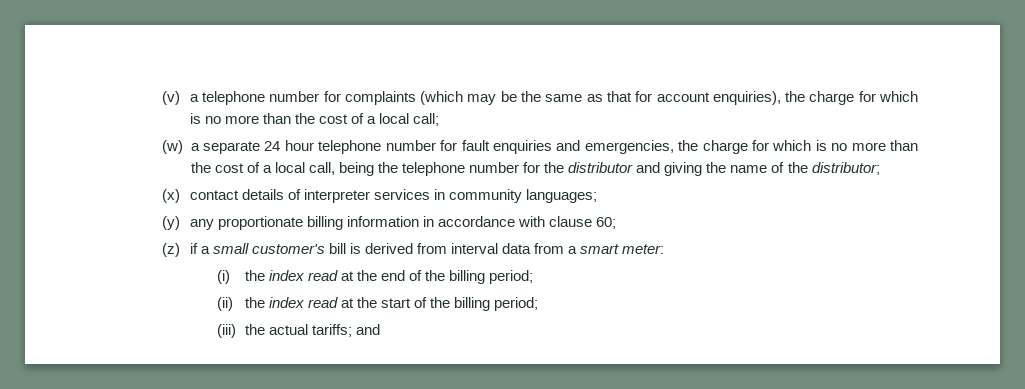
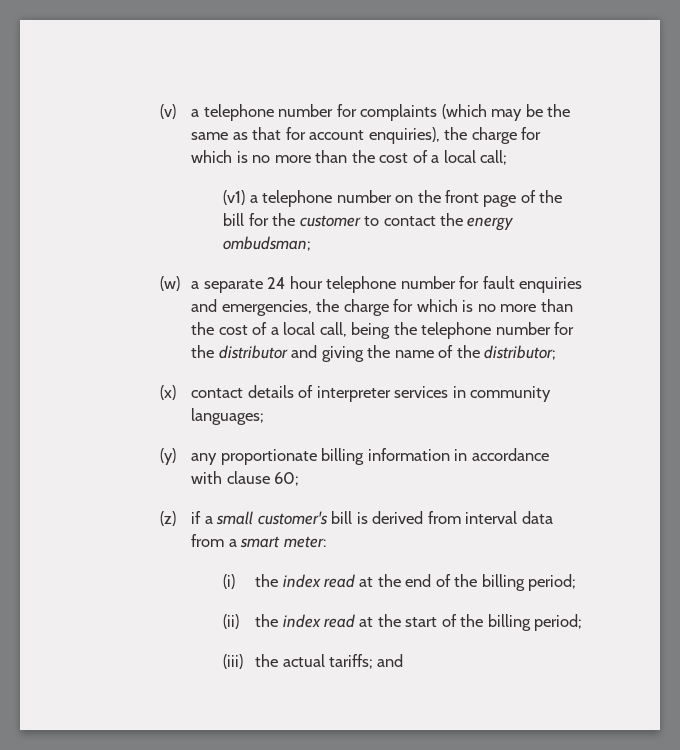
+ (v1) a telephone number on the front page of the bill for the customer to contact the energy ombudsman;

